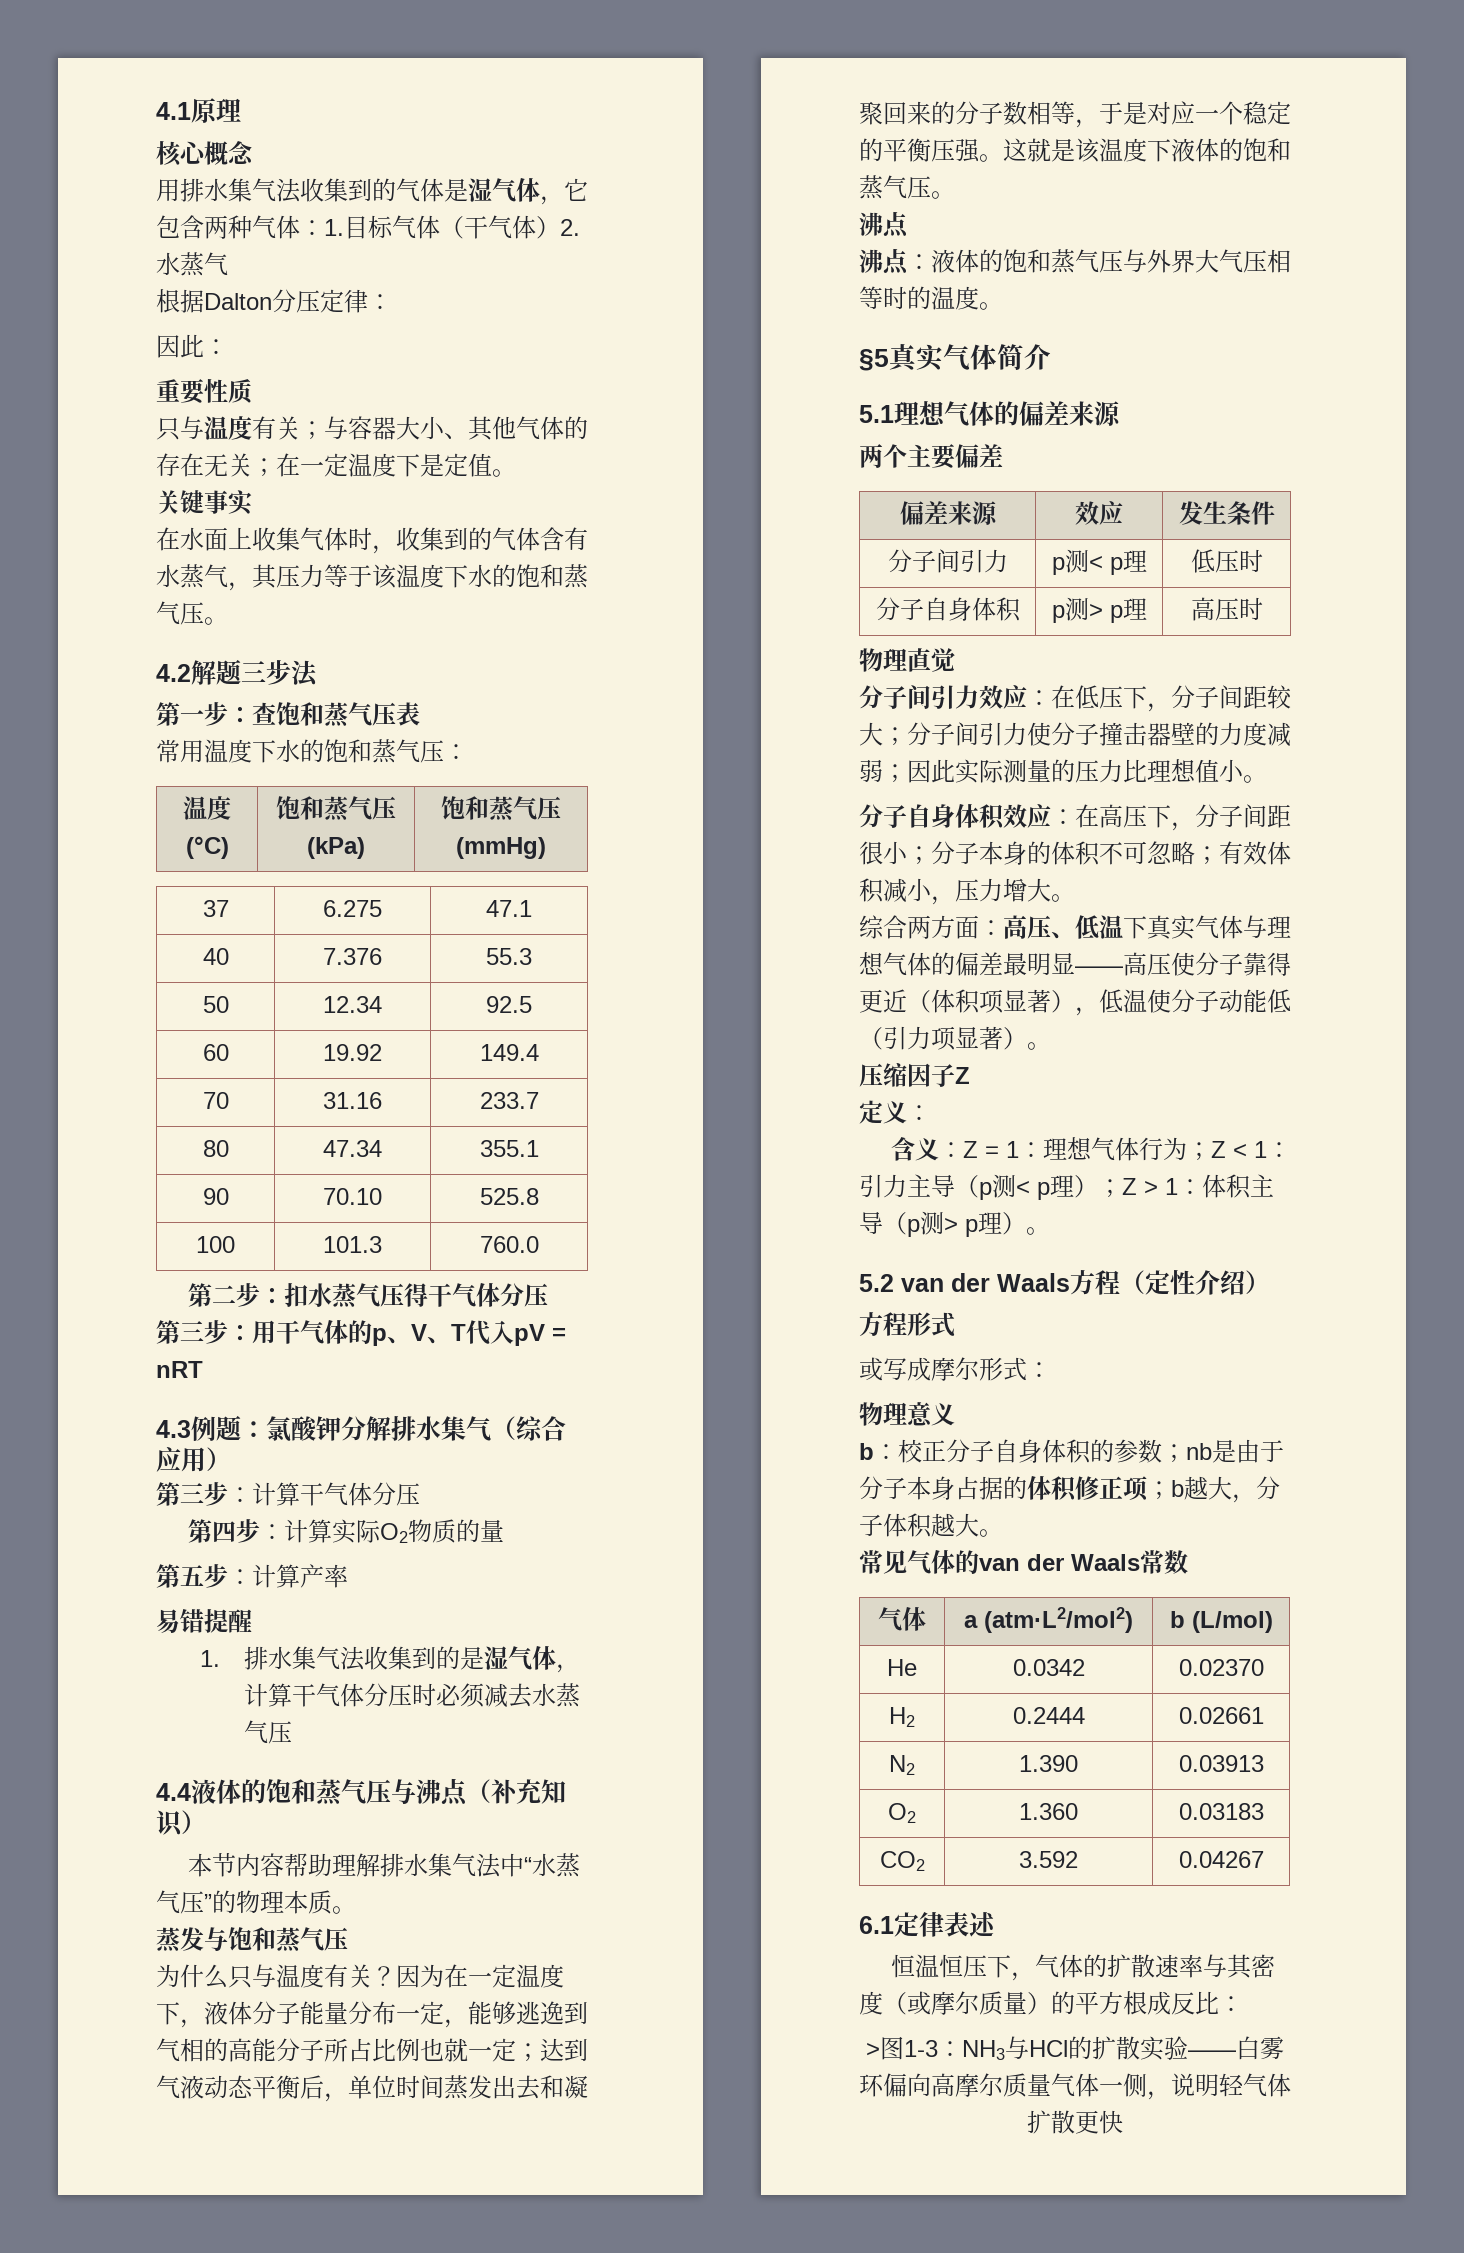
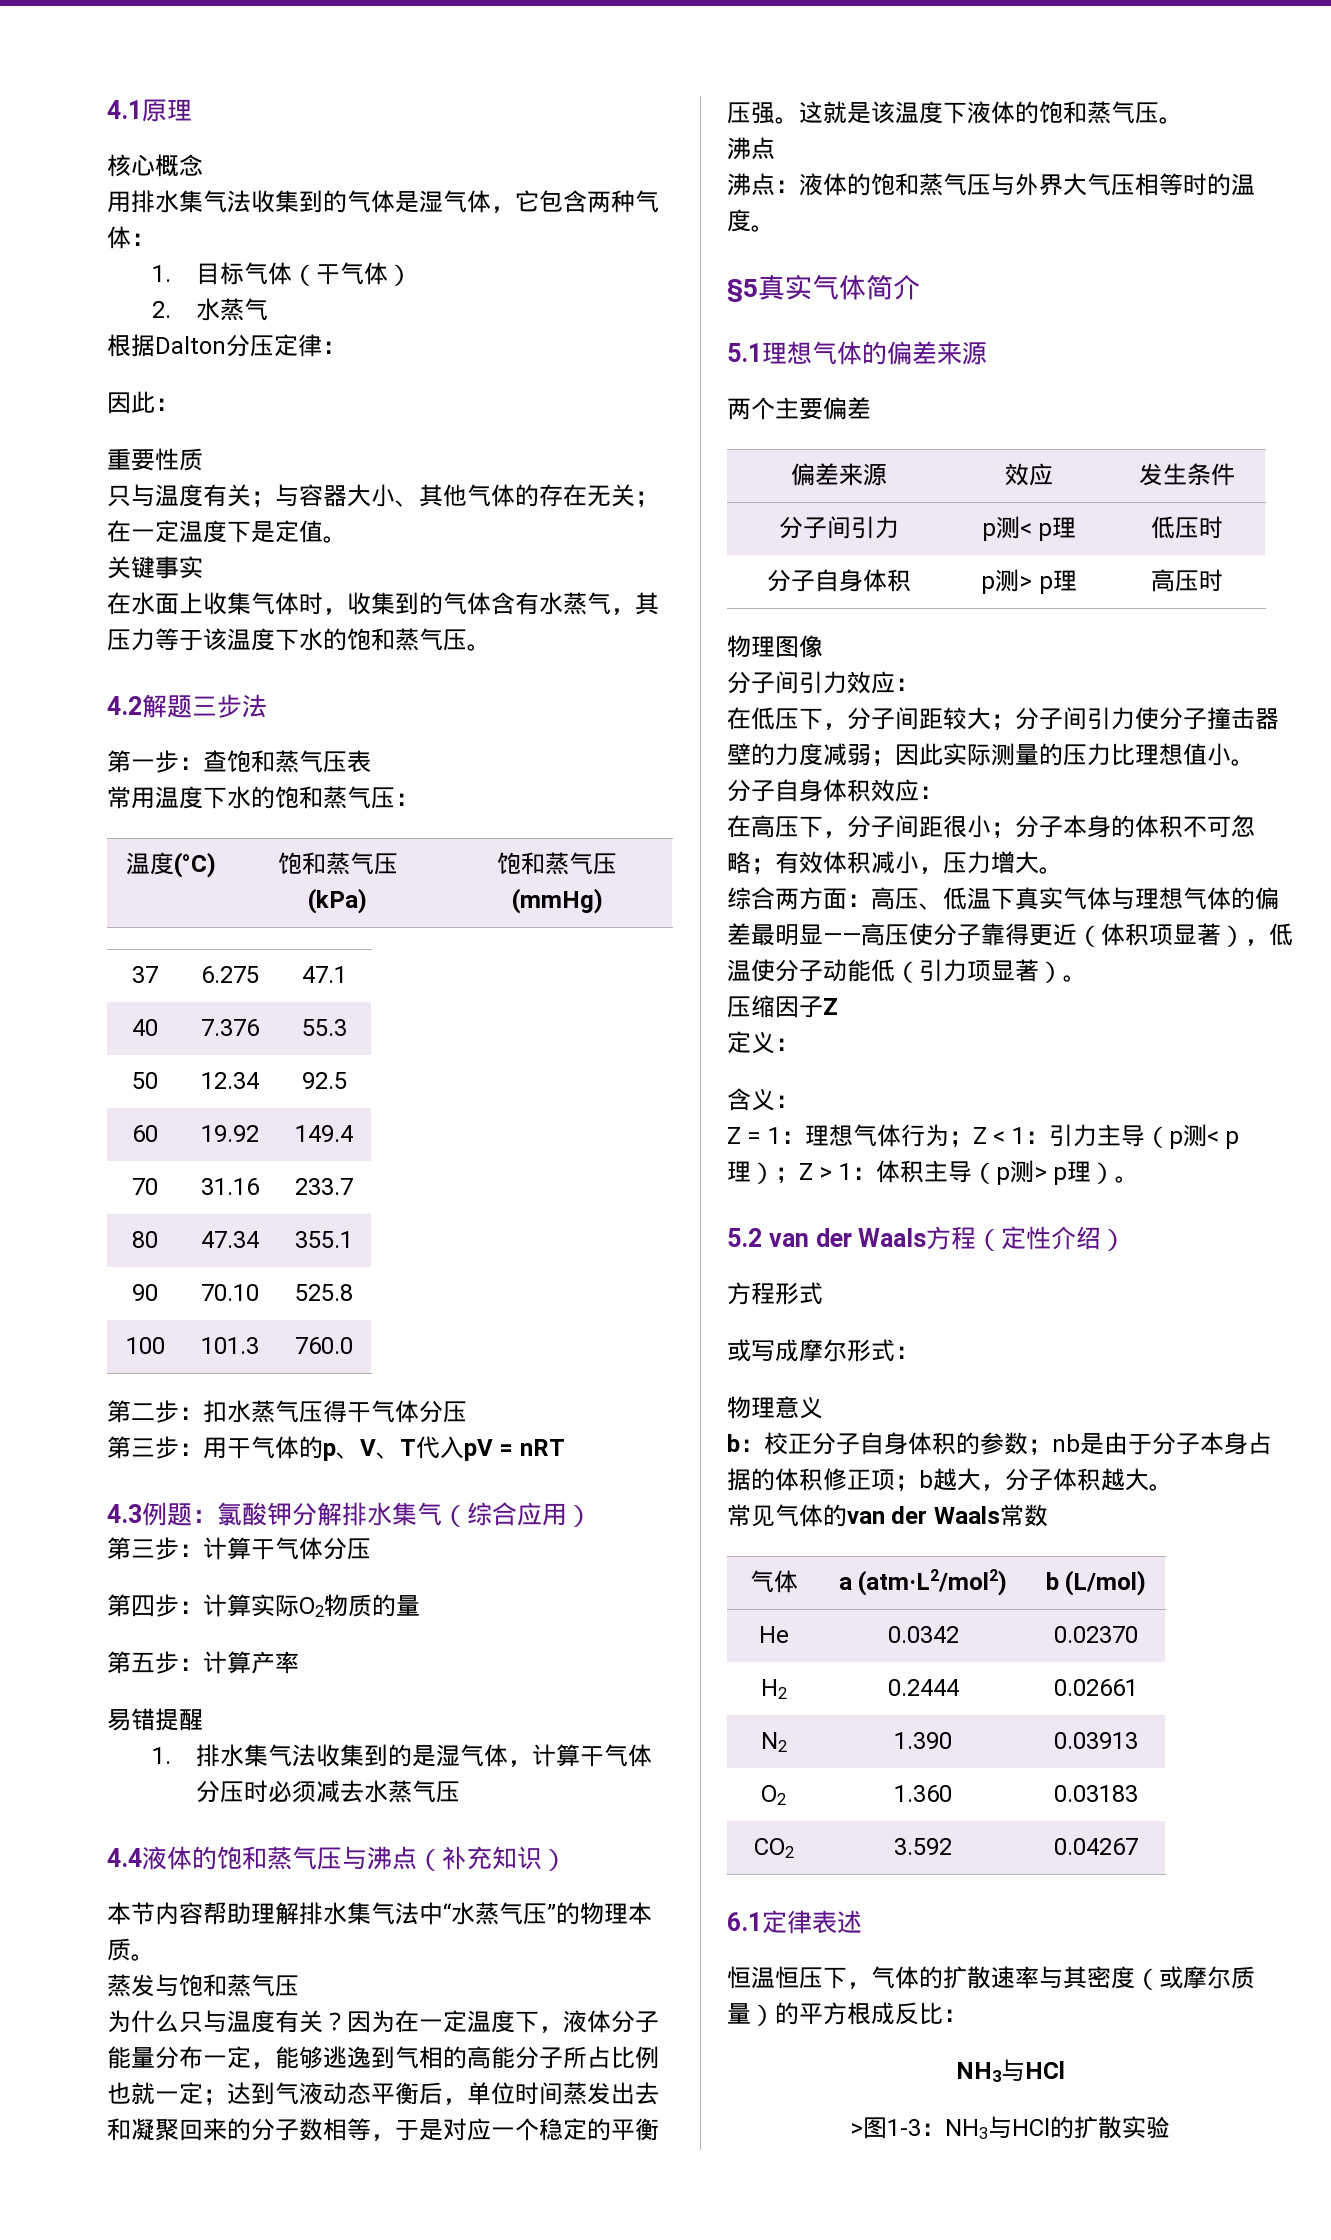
- 用排水集气法收集到的气体是湿气体，它包含两种气体：1.目标气体（干气体）2.水蒸气
+ 用排水集气法收集到的气体是湿气体，它包含两种气体：
+ 1.目标气体（干气体）
+ 2.水蒸气
- 物理直觉
+ 物理图像
- 分子间引力效应：在低压下，分子间距较大；分子间引力使分子撞击器壁的力度减弱；因此实际测量的压力比理想值小。
+ 分子间引力效应：
+ 在低压下，分子间距较大；分子间引力使分子撞击器壁的力度减弱；因此实际测量的压力比理想值小。
- 分子自身体积效应：在高压下，分子间距很小；分子本身的体积不可忽略；有效体积减小，压力增大。
+ 分子自身体积效应：
+ 在高压下，分子间距很小；分子本身的体积不可忽略；有效体积减小，压力增大。
- 含义：Z = 1：理想气体行为；Z < 1：引力主导（p测< p理）；Z > 1：体积主导（p测> p理）。
+ 含义：
+ Z = 1：理想气体行为；Z < 1：引力主导（p测< p理）；Z > 1：体积主导（p测> p理）。
  恒温恒压下，气体的扩散速率与其密度（或摩尔质量）的平方根成反比：
+ NH3与HCl
- >图1-3：NH3与HCl的扩散实验——白雾环偏向高摩尔质量气体一侧，说明轻气体扩散更快
+ >图1-3：NH3与HCl的扩散实验

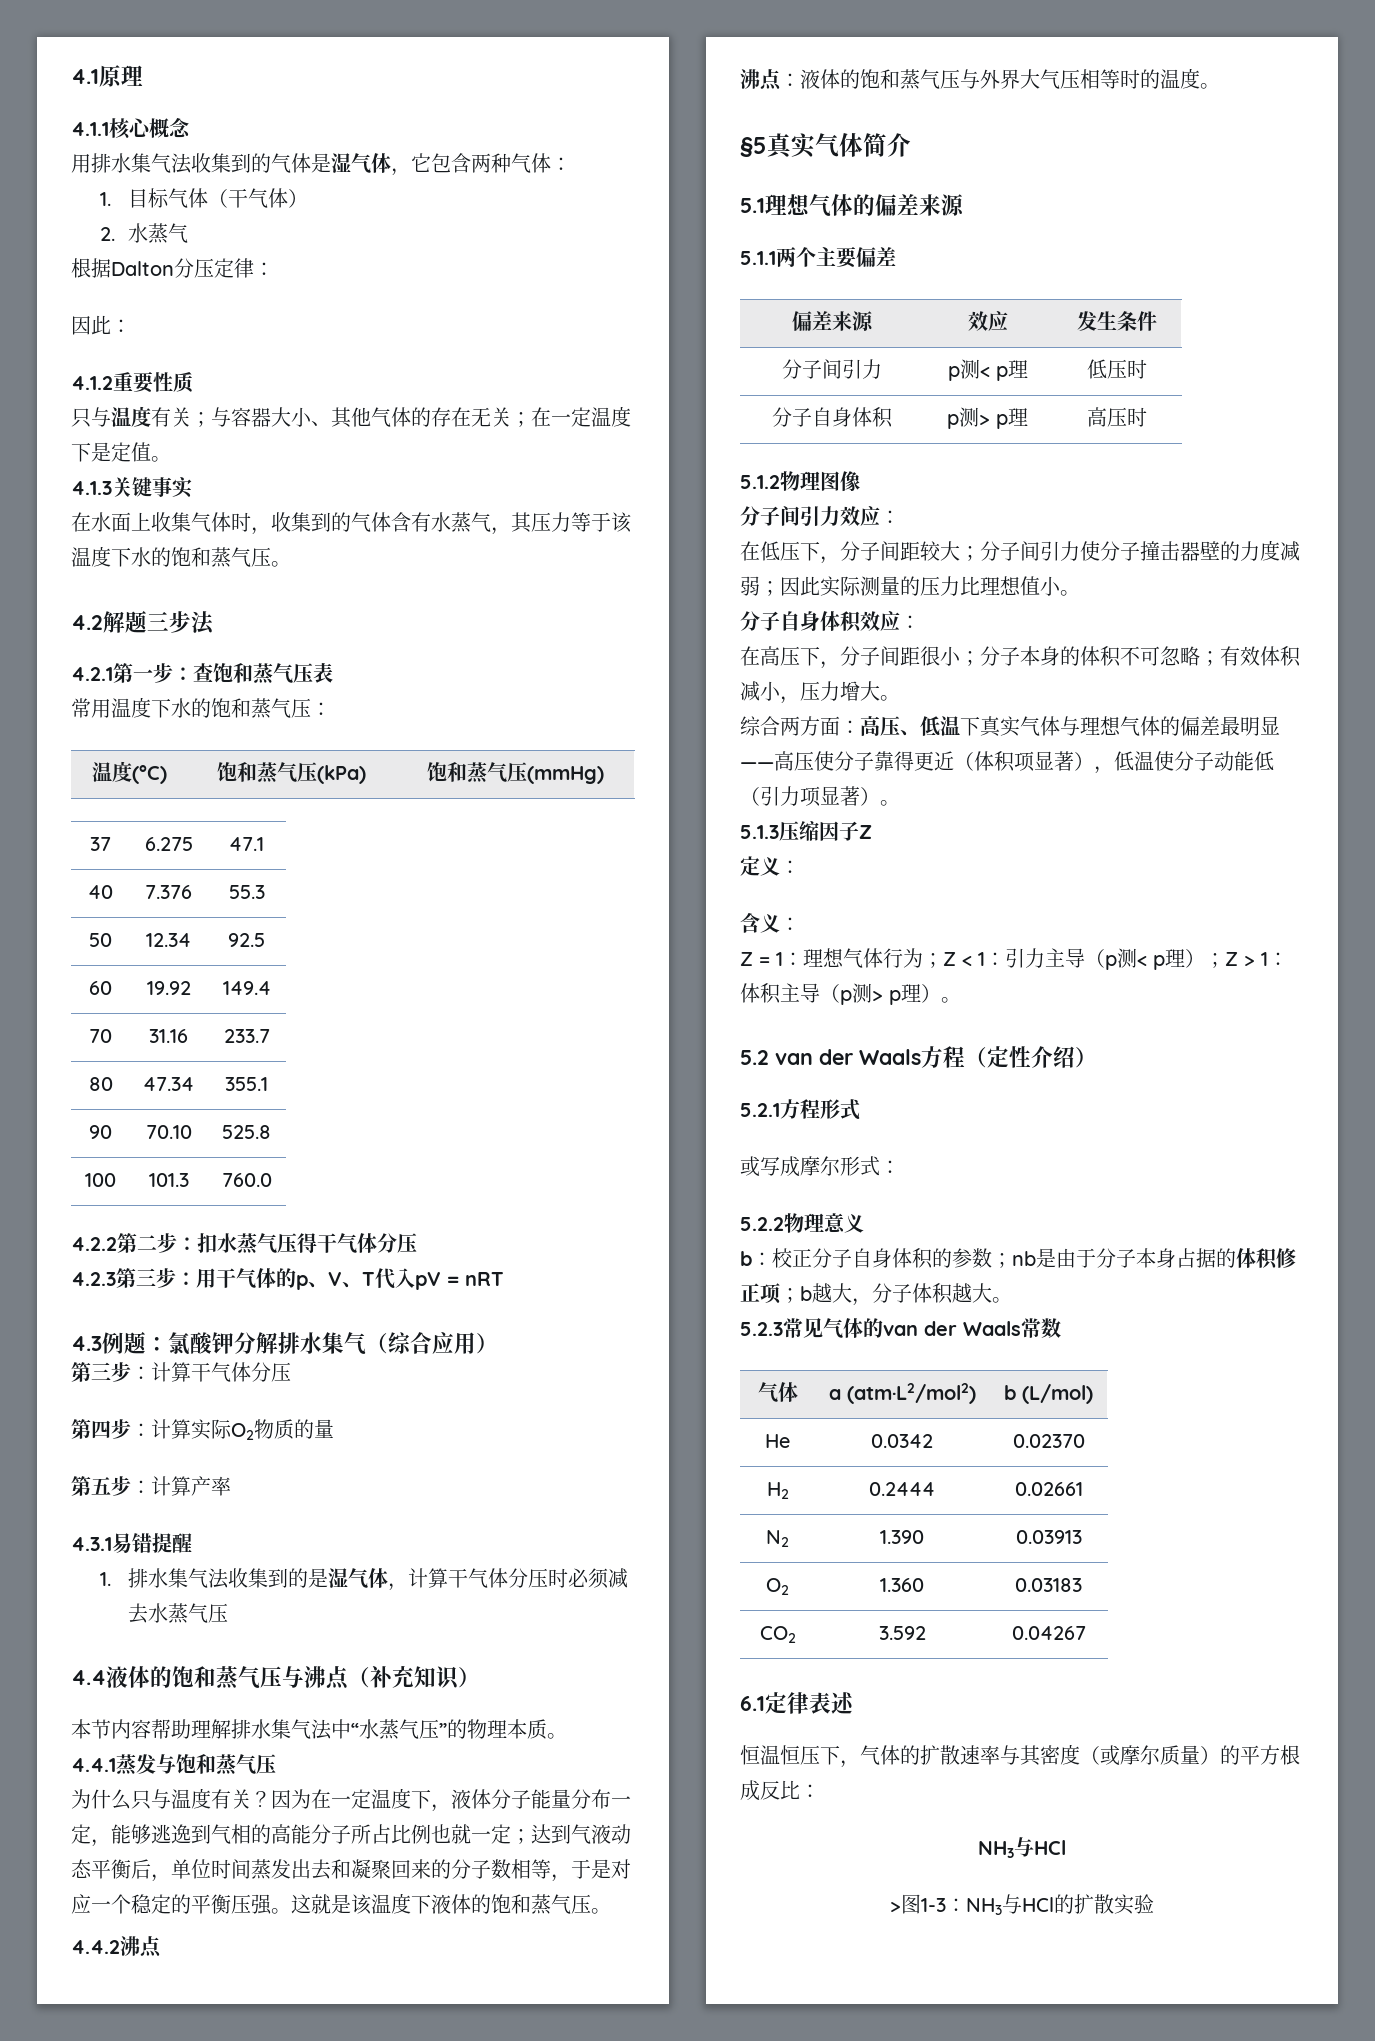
- 核心概念
+ 4.1.1核心概念
- 重要性质
+ 4.1.2重要性质
- 关键事实
+ 4.1.3关键事实
- 第一步：查饱和蒸气压表
+ 4.2.1第一步：查饱和蒸气压表
- 第二步：扣水蒸气压得干气体分压
+ 4.2.2第二步：扣水蒸气压得干气体分压
- 第三步：用干气体的p、V、T代入pV = nRT
+ 4.2.3第三步：用干气体的p、V、T代入pV = nRT
- 易错提醒
+ 4.3.1易错提醒
- 蒸发与饱和蒸气压
+ 4.4.1蒸发与饱和蒸气压
  这就是该温度下液体的饱和蒸气压。
- 沸点
+ 4.4.2沸点
- 两个主要偏差
+ 5.1.1两个主要偏差
- 物理图像
+ 5.1.2物理图像
- 压缩因子Z
+ 5.1.3压缩因子Z
- 方程形式
+ 5.2.1方程形式
- 物理意义
+ 5.2.2物理意义
- 常见气体的van der Waals常数
+ 5.2.3常见气体的van der Waals常数

